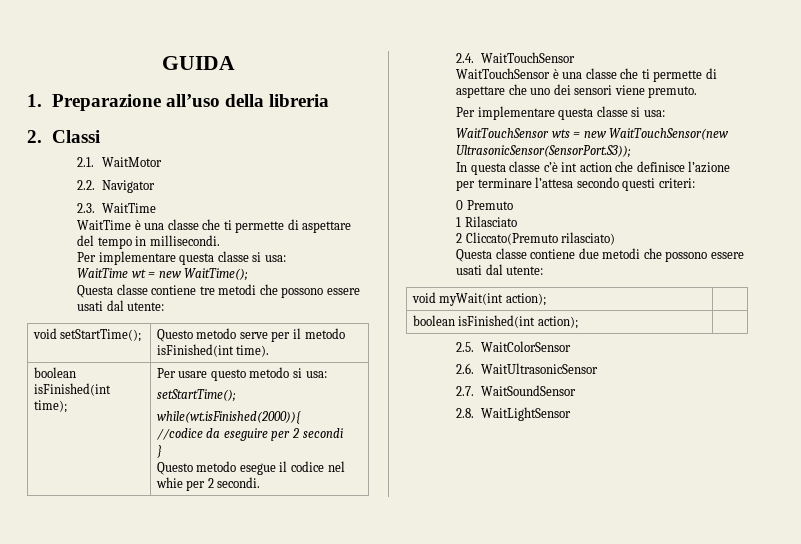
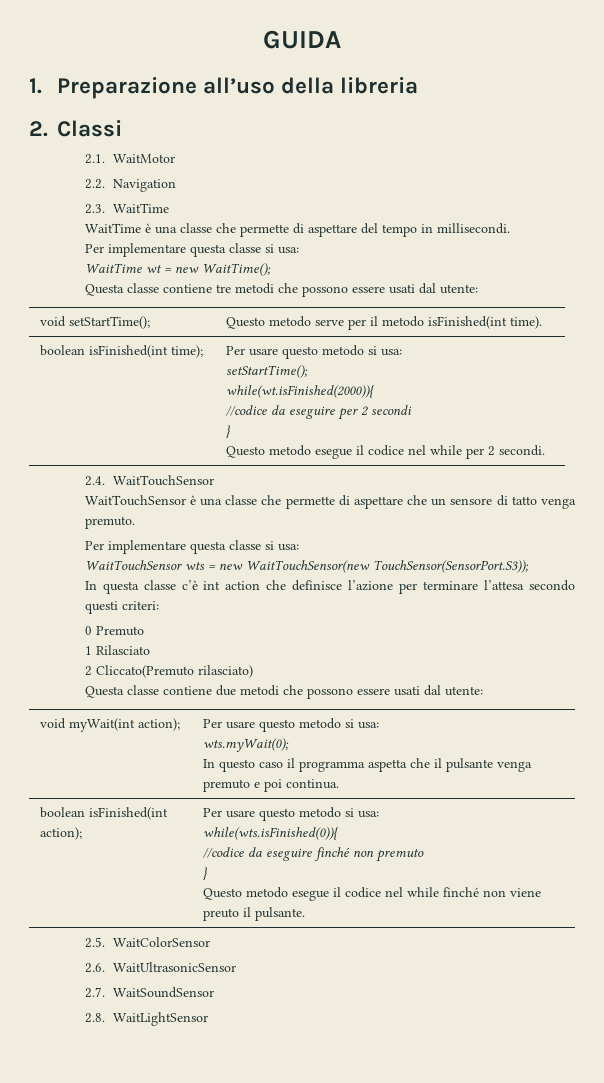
- 2.2. Navigator
+ 2.2. Navigation
- WaitTime è una classe che ti permette di aspettare del tempo in millisecondi.
+ WaitTime è una classe che permette di aspettare del tempo in millisecondi.
  boolean isFinished(int time); | Per usare questo metodo si usa:
  setStartTime();
  while(wt.isFinished(2000)){
  //codice da eseguire per 2 secondi
  }
- Questo metodo esegue il codice nel whie per 2 secondi.
+ Questo metodo esegue il codice nel while per 2 secondi.
- WaitTouchSensor è una classe che ti permette di aspettare che uno dei sensori viene premuto.
+ WaitTouchSensor è una classe che permette di aspettare che un sensore di tatto venga premuto.
- WaitTouchSensor wts = new WaitTouchSensor(new UltrasonicSensor(SensorPort.S3));
+ WaitTouchSensor wts = new WaitTouchSensor(new TouchSensor(SensorPort.S3));
- void myWait(int action); |
- boolean isFinished(int action); |
+ void myWait(int action); | Per usare questo metodo si usa:
+ wts.myWait(0);
+ In questo caso il programma aspetta che il pulsante venga premuto e poi continua.
+ boolean isFinished(int action); | Per usare questo metodo si usa:
+ while(wts.isFinished(0)){
+ //codice da eseguire finché non premuto
+ }
+ Questo metodo esegue il codice nel while finché non viene preuto il pulsante.

